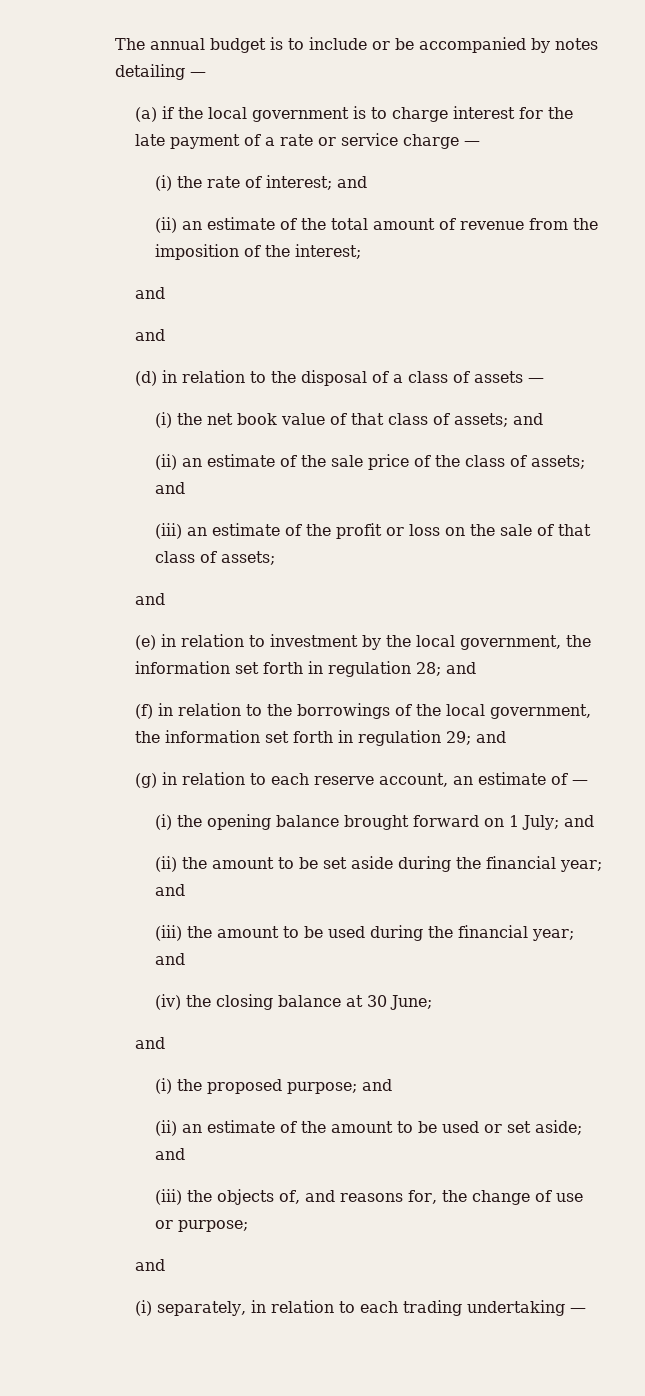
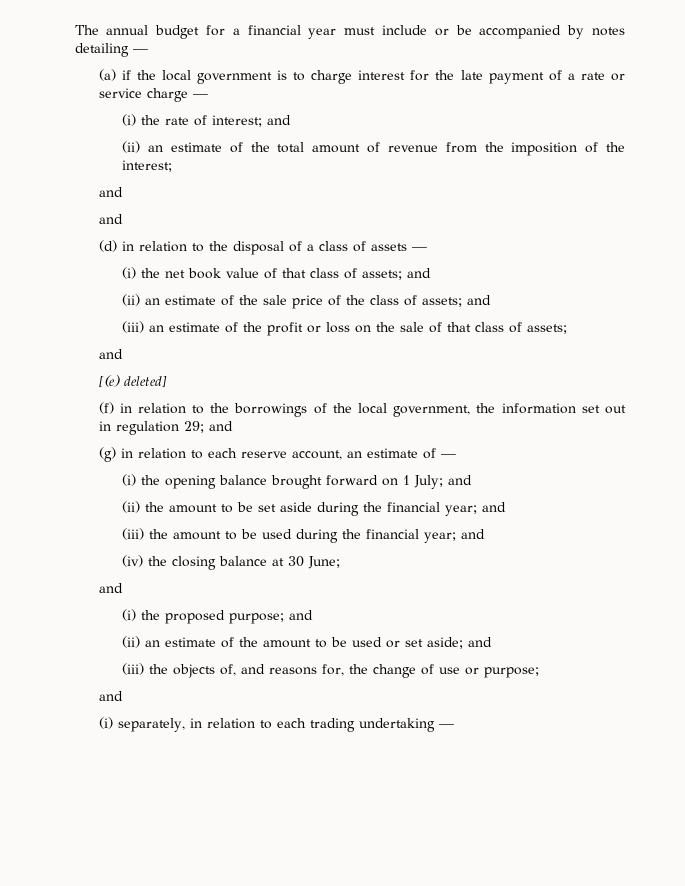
- The annual budget is to include or be accompanied by notes detailing —
+ The annual budget for a financial year must include or be accompanied by notes detailing —
- (e) in relation to investment by the local government, the information set forth in regulation 28; and
+ [(e) deleted]
- (f) in relation to the borrowings of the local government, the information set forth in regulation 29; and
+ (f) in relation to the borrowings of the local government, the information set out in regulation 29; and

